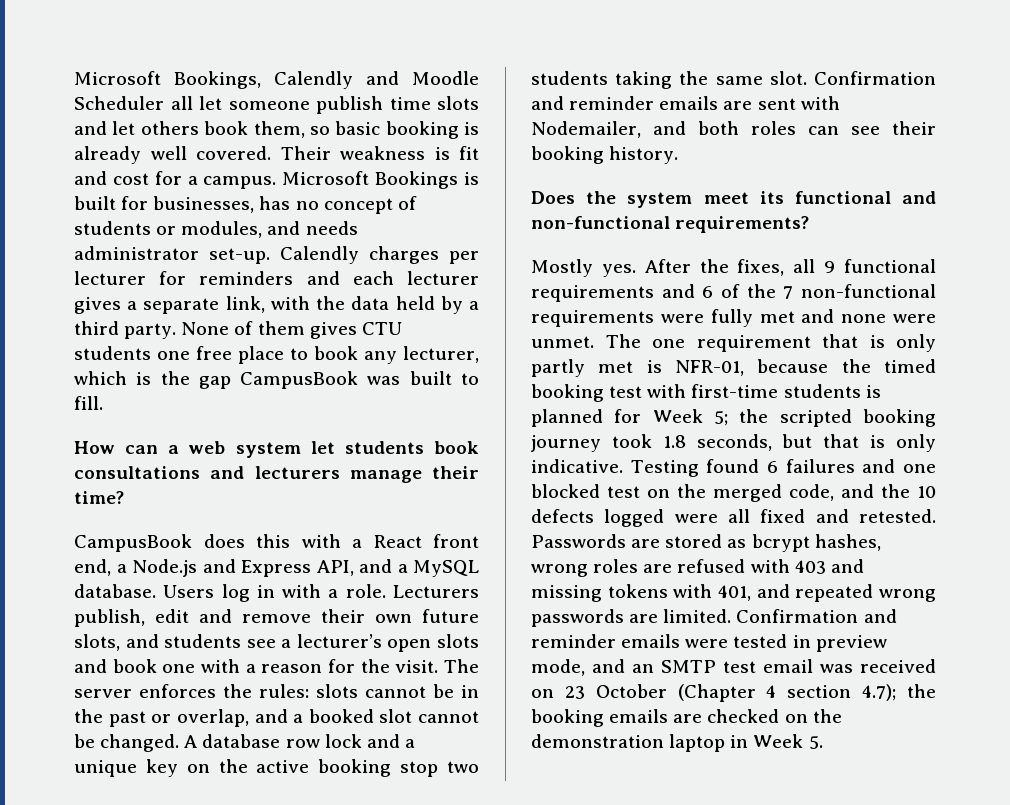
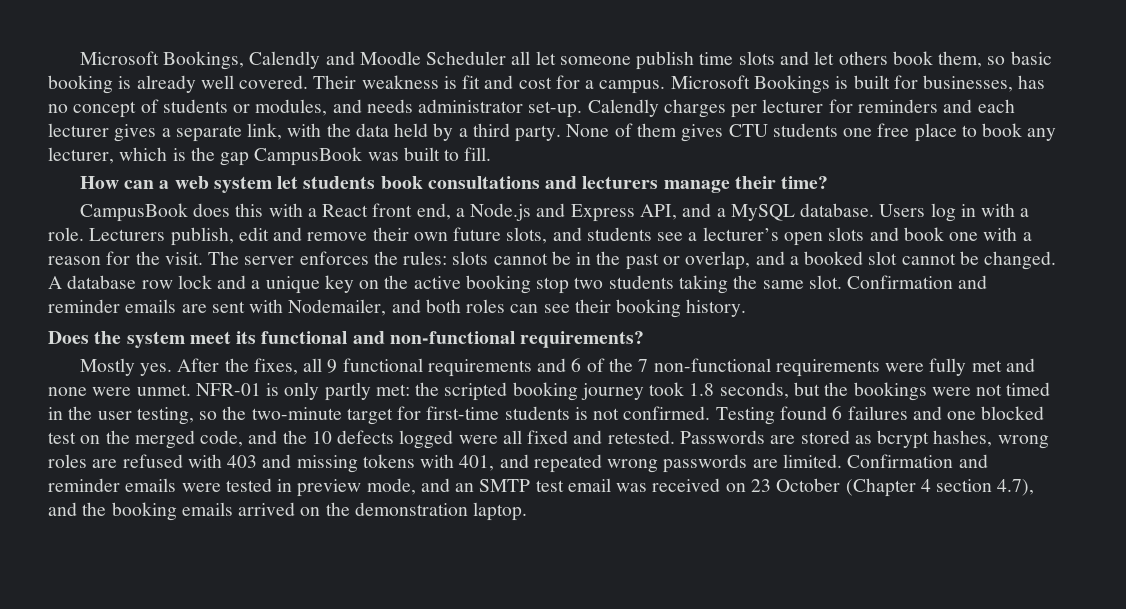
- The one requirement that is only partly met is NFR-01, because the timed booking test with first-time students is planned for Week 5; the scripted booking journey took 1.8 seconds, but that is only indicative.
+ NFR-01 is only partly met: the scripted booking journey took 1.8 seconds, but the bookings were not timed in the user testing, so the two-minute target for first-time students is not confirmed.
- Confirmation and reminder emails were tested in preview mode, and an SMTP test email was received on 23 October (Chapter 4 section 4.7); the booking emails are checked on the demonstration laptop in Week 5.
+ Confirmation and reminder emails were tested in preview mode, and an SMTP test email was received on 23 October (Chapter 4 section 4.7), and the booking emails arrived on the demonstration laptop.

